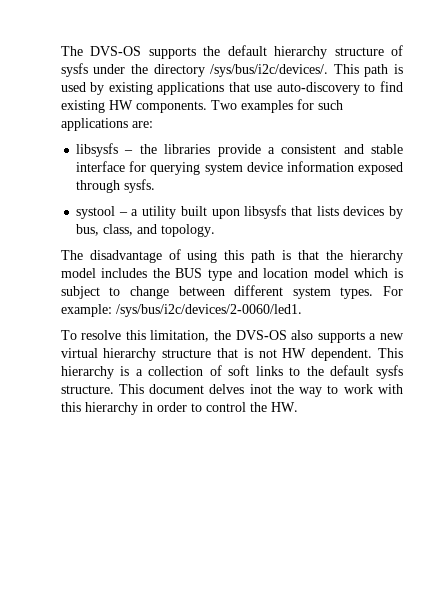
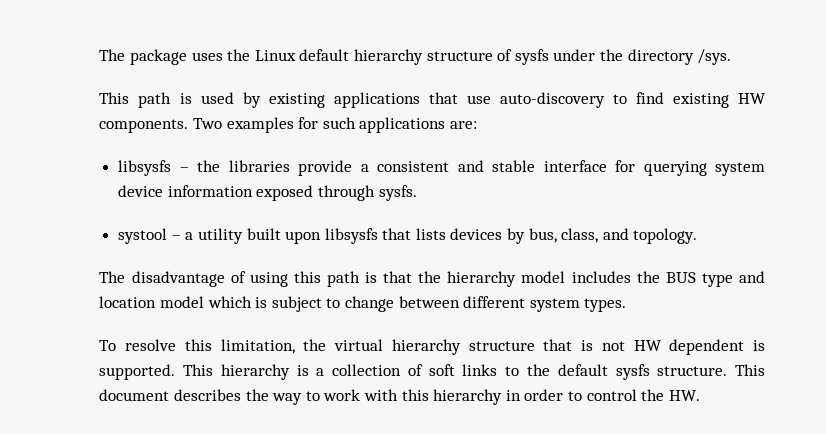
- The DVS-OS supports the default hierarchy structure of sysfs under the directory /sys/bus/i2c/devices/. This path is used by existing applications that use auto-discovery to find existing HW components.
+ The package uses the Linux default hierarchy structure of sysfs under the directory /sys.
+ This path is used by existing applications that use auto-discovery to find existing HW components.
- For example: /sys/bus/i2c/devices/2-0060/led1.
- To resolve this limitation, the DVS-OS also supports a new virtual hierarchy structure that is not HW dependent.
+ To resolve this limitation, the virtual hierarchy structure that is not HW dependent is supported.
- This document delves inot the way to work with this hierarchy in order to control the HW.
+ This document describes the way to work with this hierarchy in order to control the HW.

